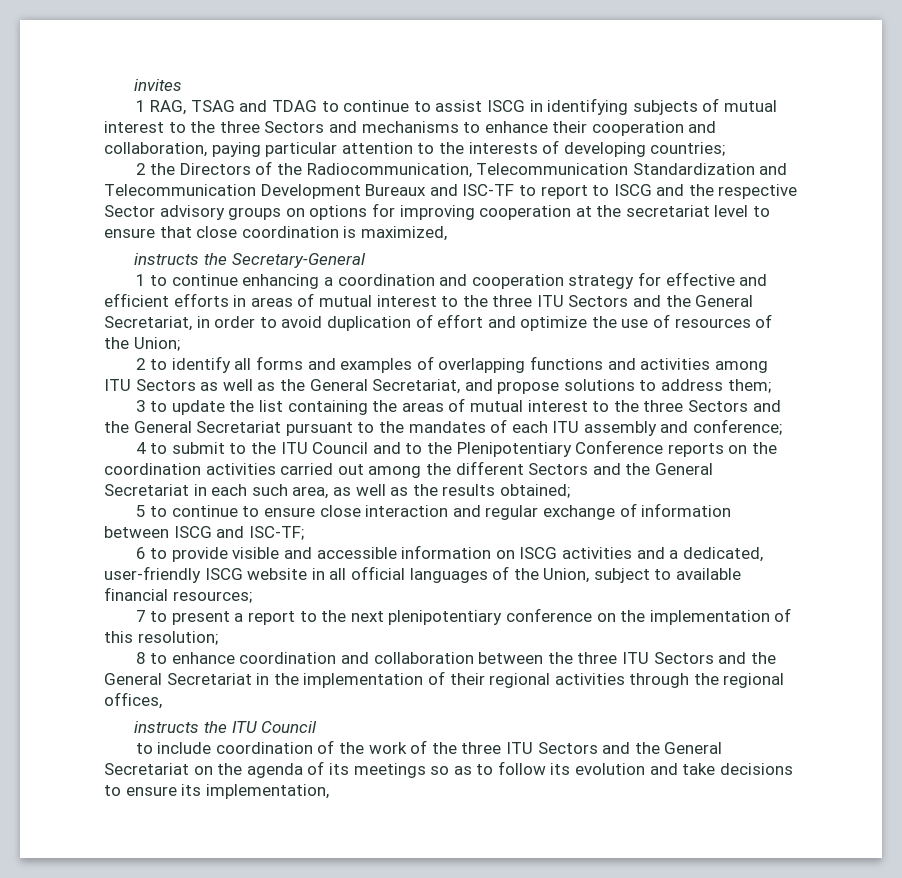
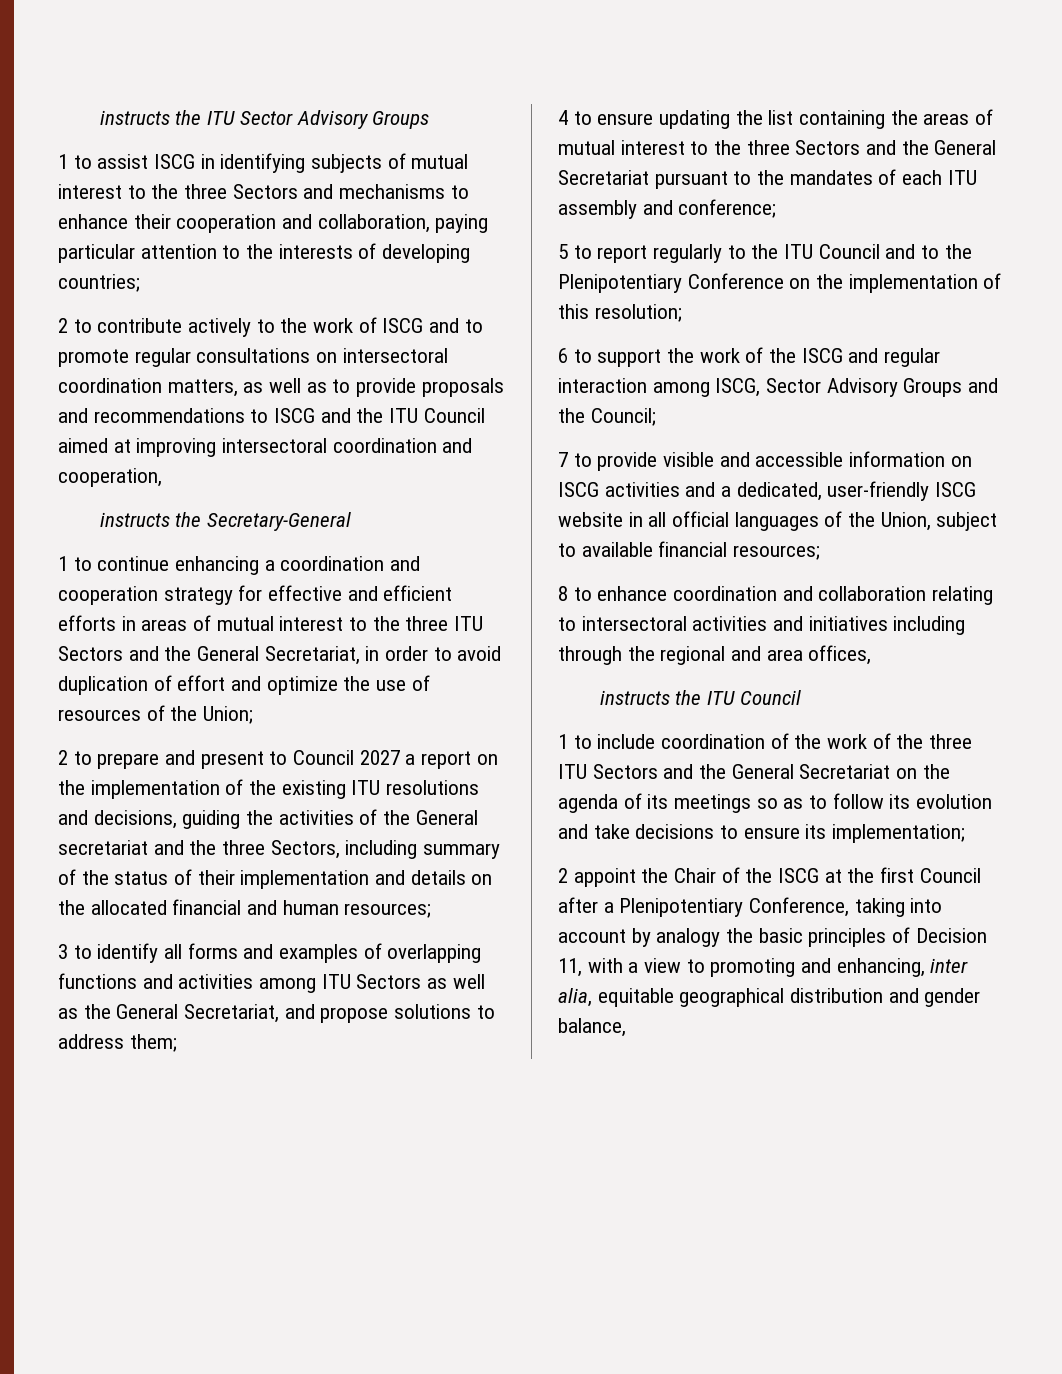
- invites
- 1 RAG, TSAG and TDAG to continue to assist ISCG in identifying subjects of mutual interest to the three Sectors and mechanisms to enhance their cooperation and collaboration, paying particular attention to the interests of developing countries;
+ instructs the ITU Sector Advisory Groups
+ 1 to assist ISCG in identifying subjects of mutual interest to the three Sectors and mechanisms to enhance their cooperation and collaboration, paying particular attention to the interests of developing countries;
- 2 the Directors of the Radiocommunication, Telecommunication Standardization and Telecommunication Development Bureaux and ISC-TF to report to ISCG and the respective Sector advisory groups on options for improving cooperation at the secretariat level to ensure that close coordination is maximized,
+ 2 to contribute actively to the work of ISCG and to promote regular consultations on intersectoral coordination matters, as well as to provide proposals and recommendations to ISCG and the ITU Council aimed at improving intersectoral coordination and cooperation,
- 2 to identify all forms and examples of overlapping functions and activities among ITU Sectors as well as the General Secretariat, and propose solutions to address them;
+ 2 to prepare and present to Council 2027 a report on the implementation of the existing ITU resolutions and decisions, guiding the activities of the General secretariat and the three Sectors, including summary of the status of their implementation and details on the allocated financial and human resources;
+ 3 to identify all forms and examples of overlapping functions and activities among ITU Sectors as well as the General Secretariat, and propose solutions to address them;
- 3 to update the list containing the areas of mutual interest to the three Sectors and the General Secretariat pursuant to the mandates of each ITU assembly and conference;
+ 4 to ensure updating the list containing the areas of mutual interest to the three Sectors and the General Secretariat pursuant to the mandates of each ITU assembly and conference;
- 4 to submit to the ITU Council and to the Plenipotentiary Conference reports on the coordination activities carried out among the different Sectors and the General Secretariat in each such area, as well as the results obtained;
- 5 to continue to ensure close interaction and regular exchange of information between ISCG and ISC-TF;
- 6 to provide visible and accessible information on ISCG activities and a dedicated, user-friendly ISCG website in all official languages of the Union, subject to available financial resources;
+ 5 to report regularly to the ITU Council and to the Plenipotentiary Conference on the implementation of this resolution;
+ 6 to support the work of the ISCG and regular interaction among ISCG, Sector Advisory Groups and the Council;
+ 7 to provide visible and accessible information on ISCG activities and a dedicated, user-friendly ISCG website in all official languages of the Union, subject to available financial resources;
- 7 to present a report to the next plenipotentiary conference on the implementation of this resolution;
- 8 to enhance coordination and collaboration between the three ITU Sectors and the General Secretariat in the implementation of their regional activities through the regional offices,
+ 8 to enhance coordination and collaboration relating to intersectoral activities and initiatives including through the regional and area offices,
- to include coordination of the work of the three ITU Sectors and the General Secretariat on the agenda of its meetings so as to follow its evolution and take decisions to ensure its implementation,
+ 1 to include coordination of the work of the three ITU Sectors and the General Secretariat on the agenda of its meetings so as to follow its evolution and take decisions to ensure its implementation;
+ 2 appoint the Chair of the ISCG at the first Council after a Plenipotentiary Conference, taking into account by analogy the basic principles of Decision 11, with a view to promoting and enhancing, inter alia, equitable geographical distribution and gender balance,

